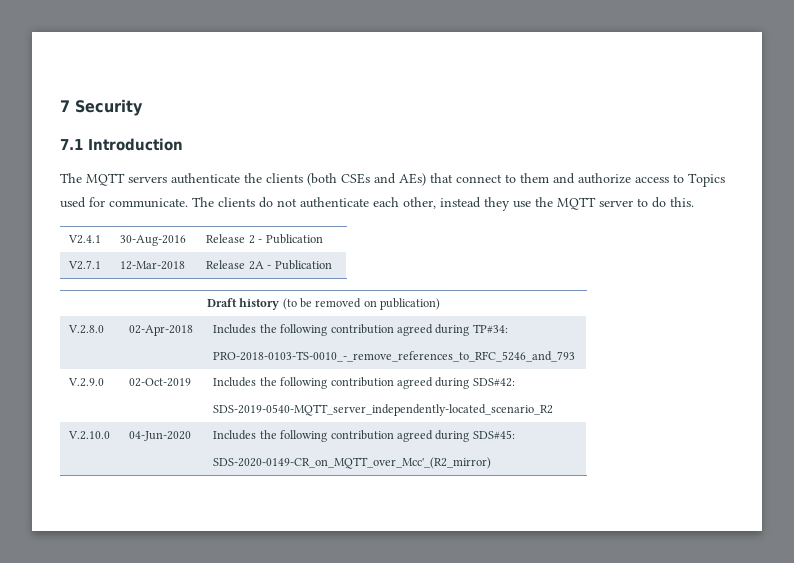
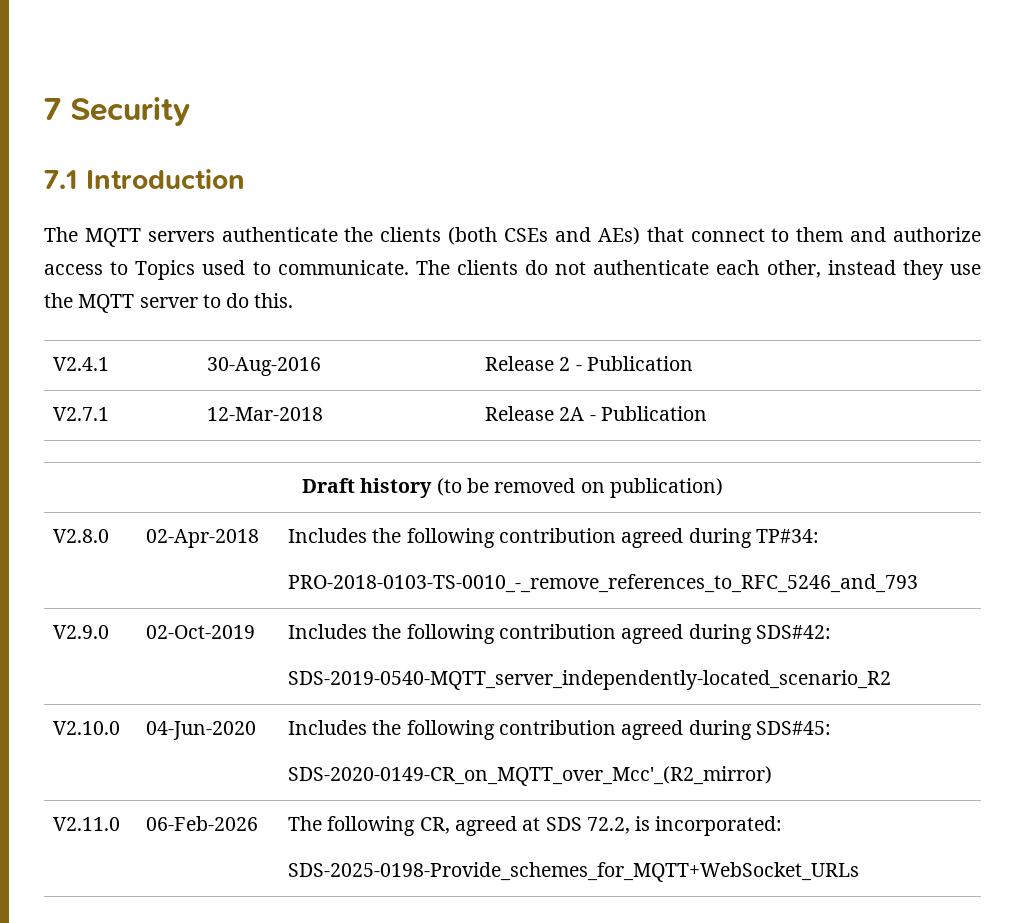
- The MQTT servers authenticate the clients (both CSEs and AEs) that connect to them and authorize access to Topics used for communicate.
+ The MQTT servers authenticate the clients (both CSEs and AEs) that connect to them and authorize access to Topics used to communicate.
- V.2.8.0 | 02-Apr-2018 | Includes the following contribution agreed during TP#34:
+ V2.8.0 | 02-Apr-2018 | Includes the following contribution agreed during TP#34:
- V.2.9.0 | 02-Oct-2019 | Includes the following contribution agreed during SDS#42:
+ V2.9.0 | 02-Oct-2019 | Includes the following contribution agreed during SDS#42:
- V.2.10.0 | 04-Jun-2020 | Includes the following contribution agreed during SDS#45:
+ V2.10.0 | 04-Jun-2020 | Includes the following contribution agreed during SDS#45:
+ V2.11.0 | 06-Feb-2026 | The following CR, agreed at SDS 72.2, is incorporated:
+ SDS-2025-0198-Provide_schemes_for_MQTT+WebSocket_URLs

